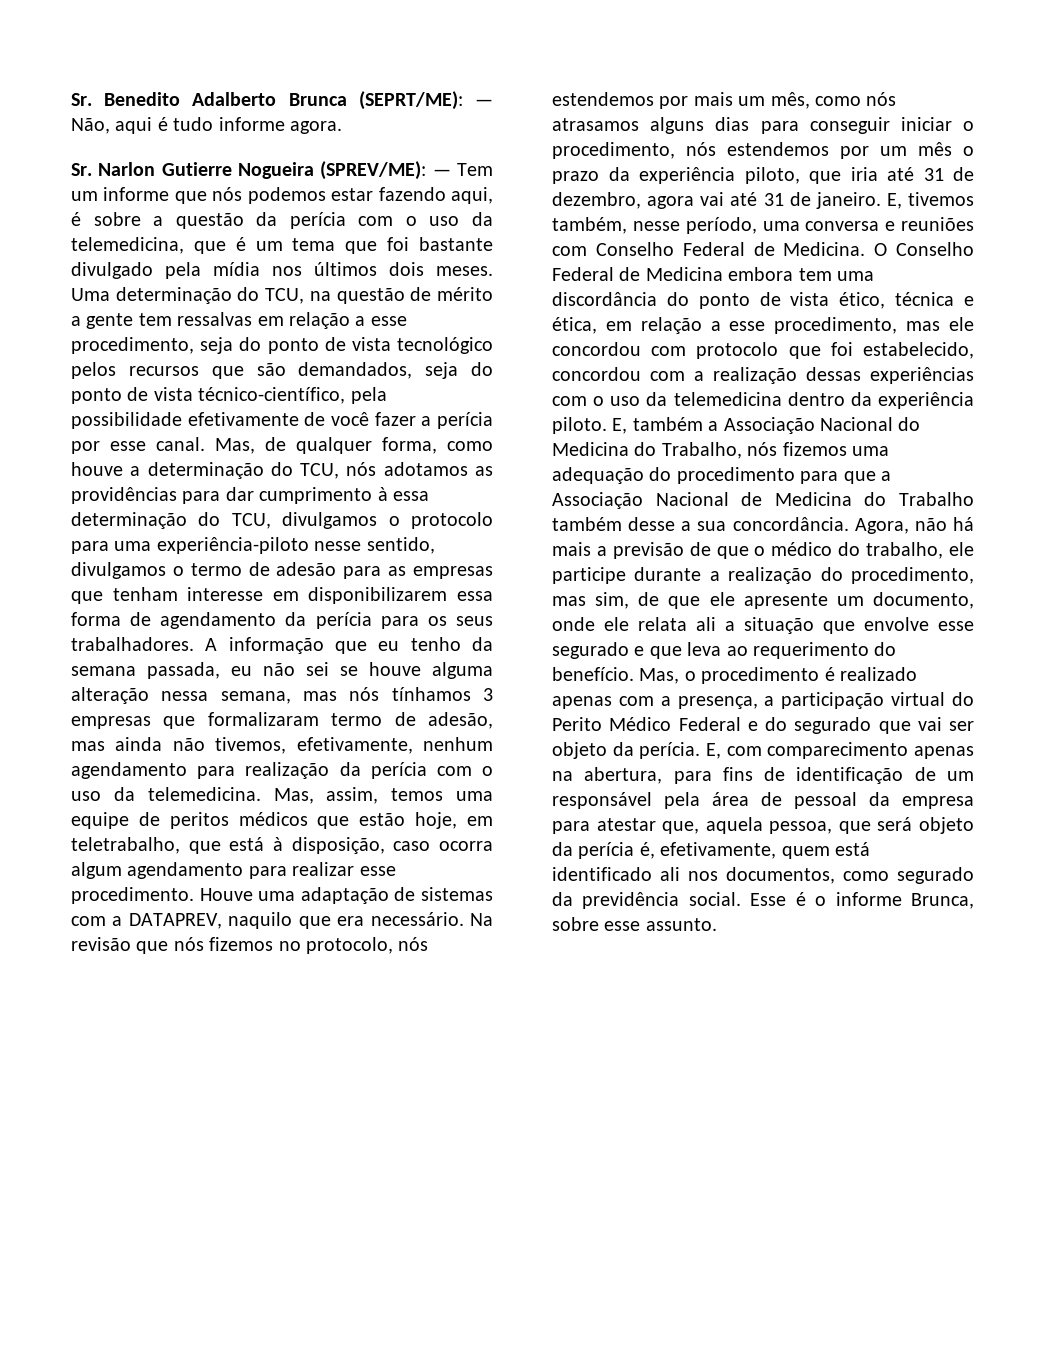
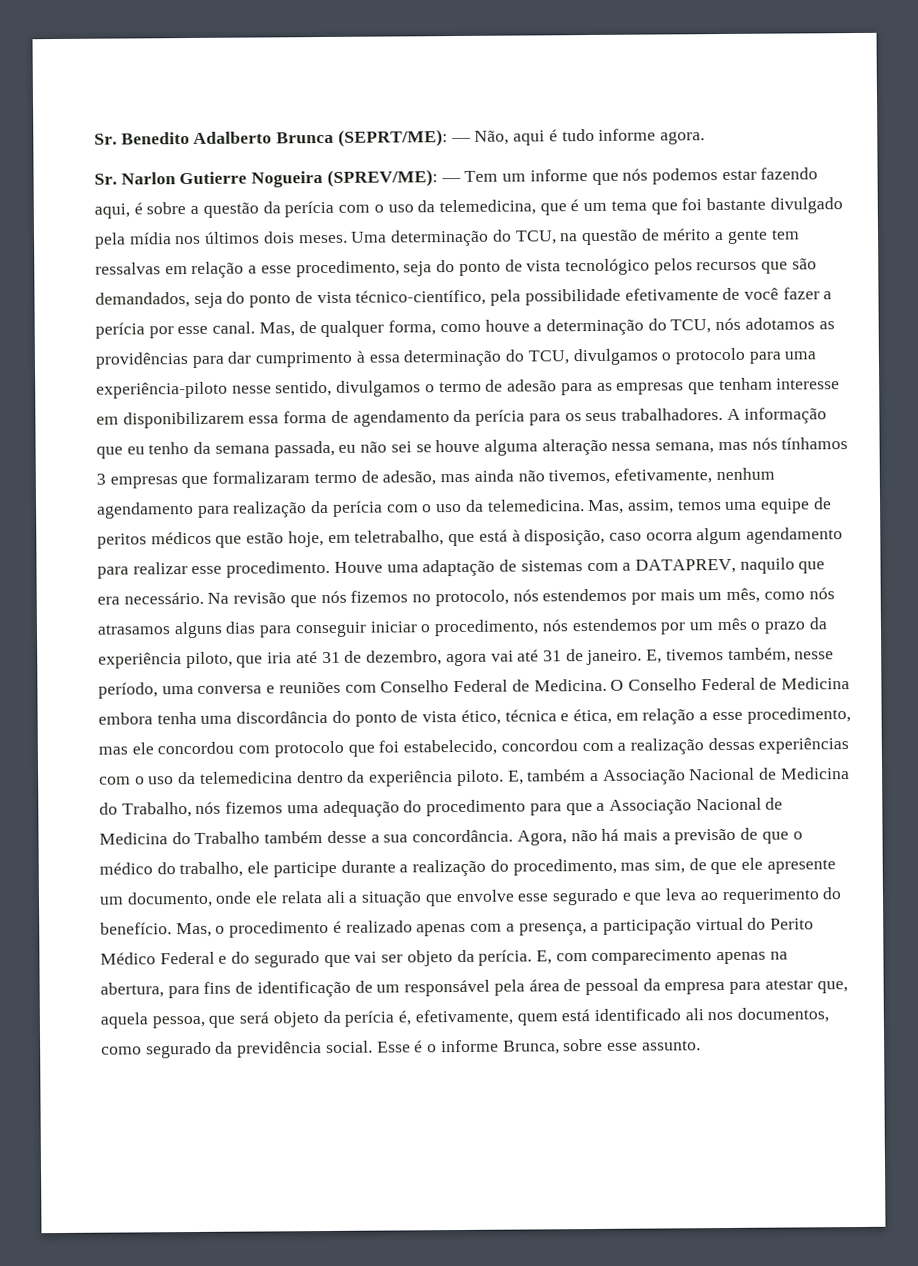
- O Conselho Federal de Medicina embora tem uma discordância do ponto de vista ético, técnica e ética, em relação a esse procedimento, mas ele concordou com protocolo que foi estabelecido, concordou com a realização dessas experiências com o uso da telemedicina dentro da experiência piloto.
+ O Conselho Federal de Medicina embora tenha uma discordância do ponto de vista ético, técnica e ética, em relação a esse procedimento, mas ele concordou com protocolo que foi estabelecido, concordou com a realização dessas experiências com o uso da telemedicina dentro da experiência piloto.
- E, também a Associação Nacional do Medicina do Trabalho, nós fizemos uma adequação do procedimento para que a Associação Nacional de Medicina do Trabalho também desse a sua concordância.
+ E, também a Associação Nacional de Medicina do Trabalho, nós fizemos uma adequação do procedimento para que a Associação Nacional de Medicina do Trabalho também desse a sua concordância.

